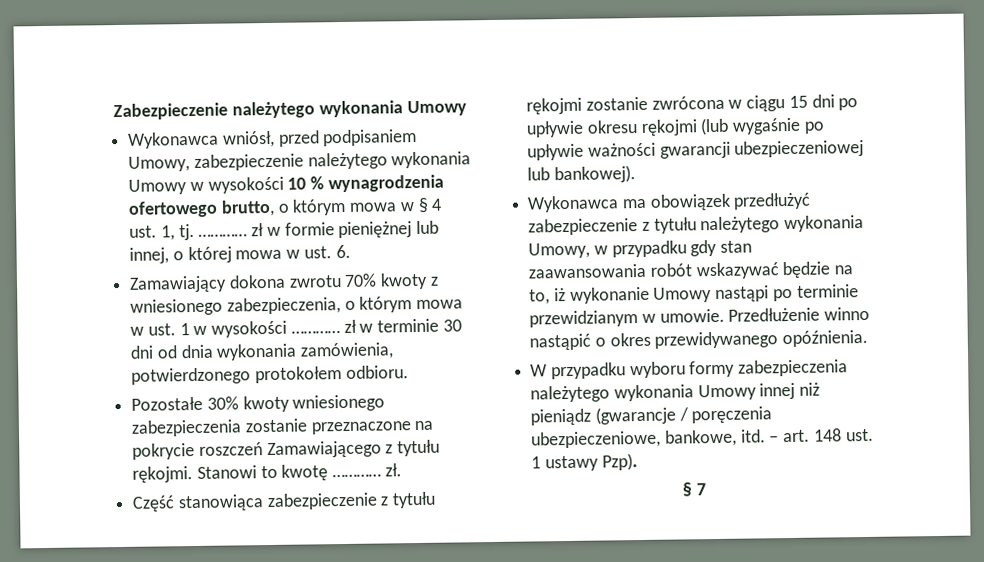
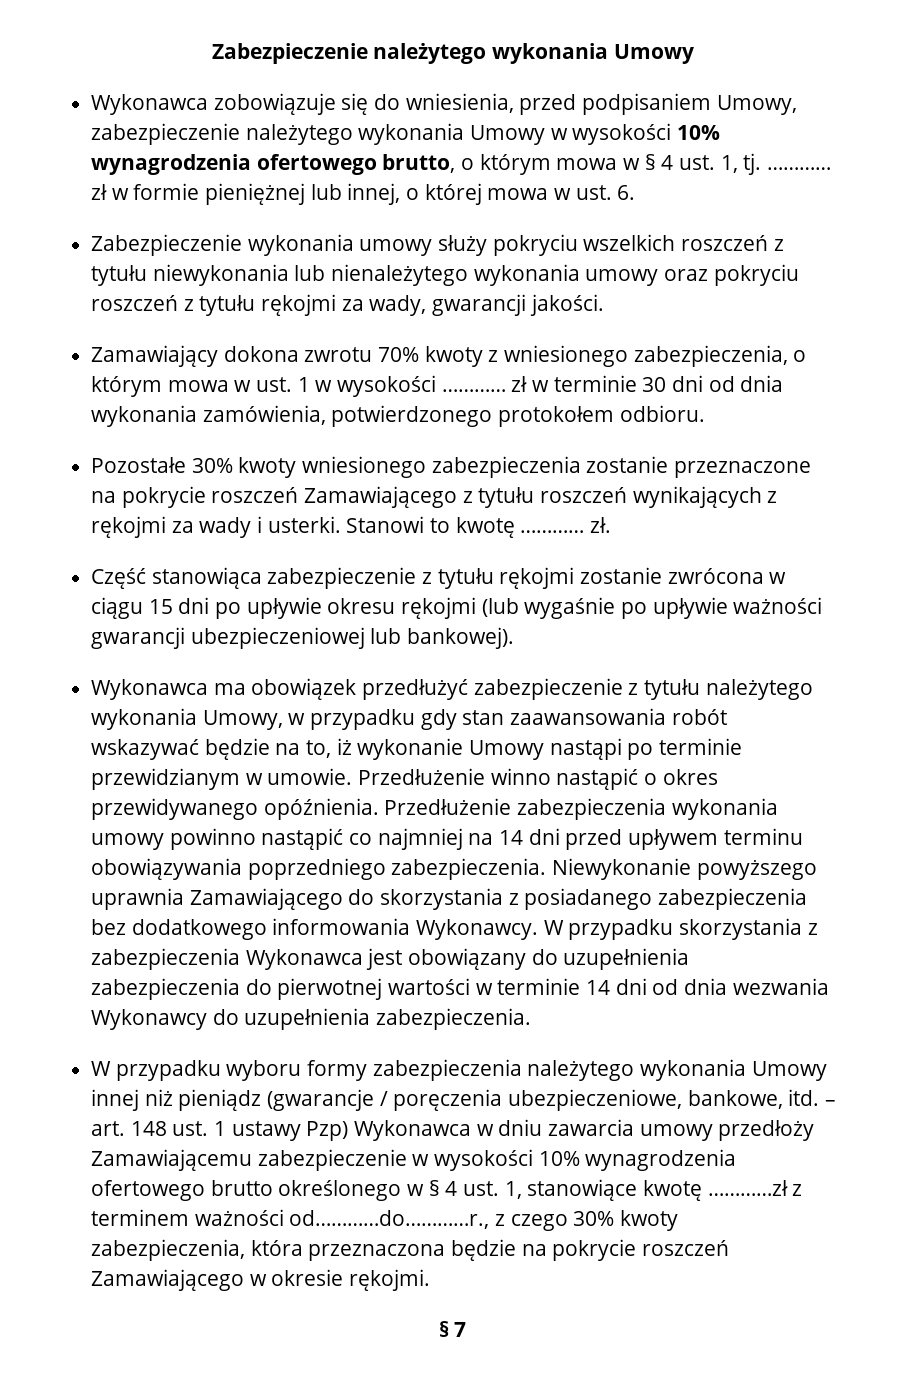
- Wykonawca wniósł, przed podpisaniem Umowy, zabezpieczenie należytego wykonania Umowy w wysokości 10 % wynagrodzenia ofertowego brutto, o którym mowa w § 4 ust. 1, tj.
+ Wykonawca zobowiązuje się do wniesienia, przed podpisaniem Umowy, zabezpieczenie należytego wykonania Umowy w wysokości 10% wynagrodzenia ofertowego brutto, o którym mowa w § 4 ust. 1, tj.
+ Zabezpieczenie wykonania umowy służy pokryciu wszelkich roszczeń z tytułu niewykonania lub nienależytego wykonania umowy oraz pokryciu roszczeń z tytułu rękojmi za wady, gwarancji jakości.
- Pozostałe 30% kwoty wniesionego zabezpieczenia zostanie przeznaczone na pokrycie roszczeń Zamawiającego z tytułu rękojmi.
+ Pozostałe 30% kwoty wniesionego zabezpieczenia zostanie przeznaczone na pokrycie roszczeń Zamawiającego z tytułu roszczeń wynikających z rękojmi za wady i usterki.
+ Przedłużenie zabezpieczenia wykonania umowy powinno nastąpić co najmniej na 14 dni przed upływem terminu obowiązywania poprzedniego zabezpieczenia. Niewykonanie powyższego uprawnia Zamawiającego do skorzystania z posiadanego zabezpieczenia bez dodatkowego informowania Wykonawcy. W przypadku skorzystania z zabezpieczenia Wykonawca jest obowiązany do uzupełnienia zabezpieczenia do pierwotnej wartości w terminie 14 dni od dnia wezwania Wykonawcy do uzupełnienia zabezpieczenia.
- – art. 148 ust. 1 ustawy Pzp).
+ – art. 148 ust. 1 ustawy Pzp) Wykonawca w dniu zawarcia umowy przedłoży Zamawiającemu zabezpieczenie w wysokości 10% wynagrodzenia ofertowego brutto określonego w § 4 ust. 1, stanowiące kwotę …………zł z terminem ważności od…………do…………r., z czego 30% kwoty zabezpieczenia, która przeznaczona będzie na pokrycie roszczeń Zamawiającego w okresie rękojmi.

